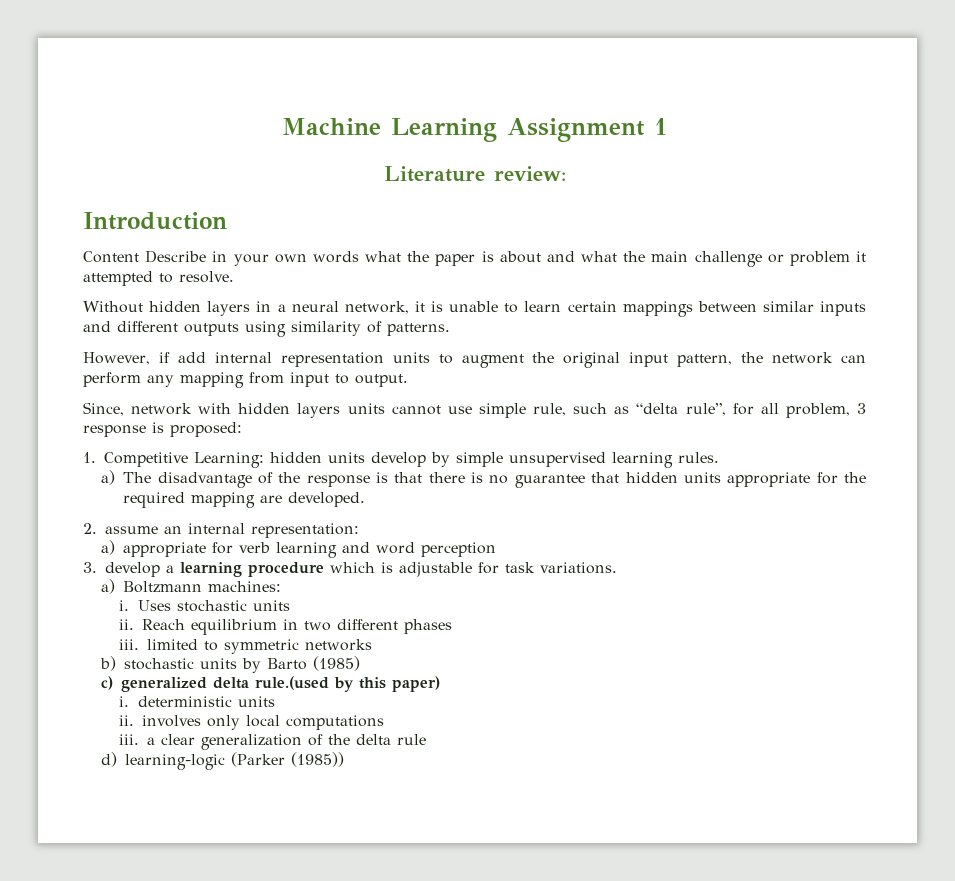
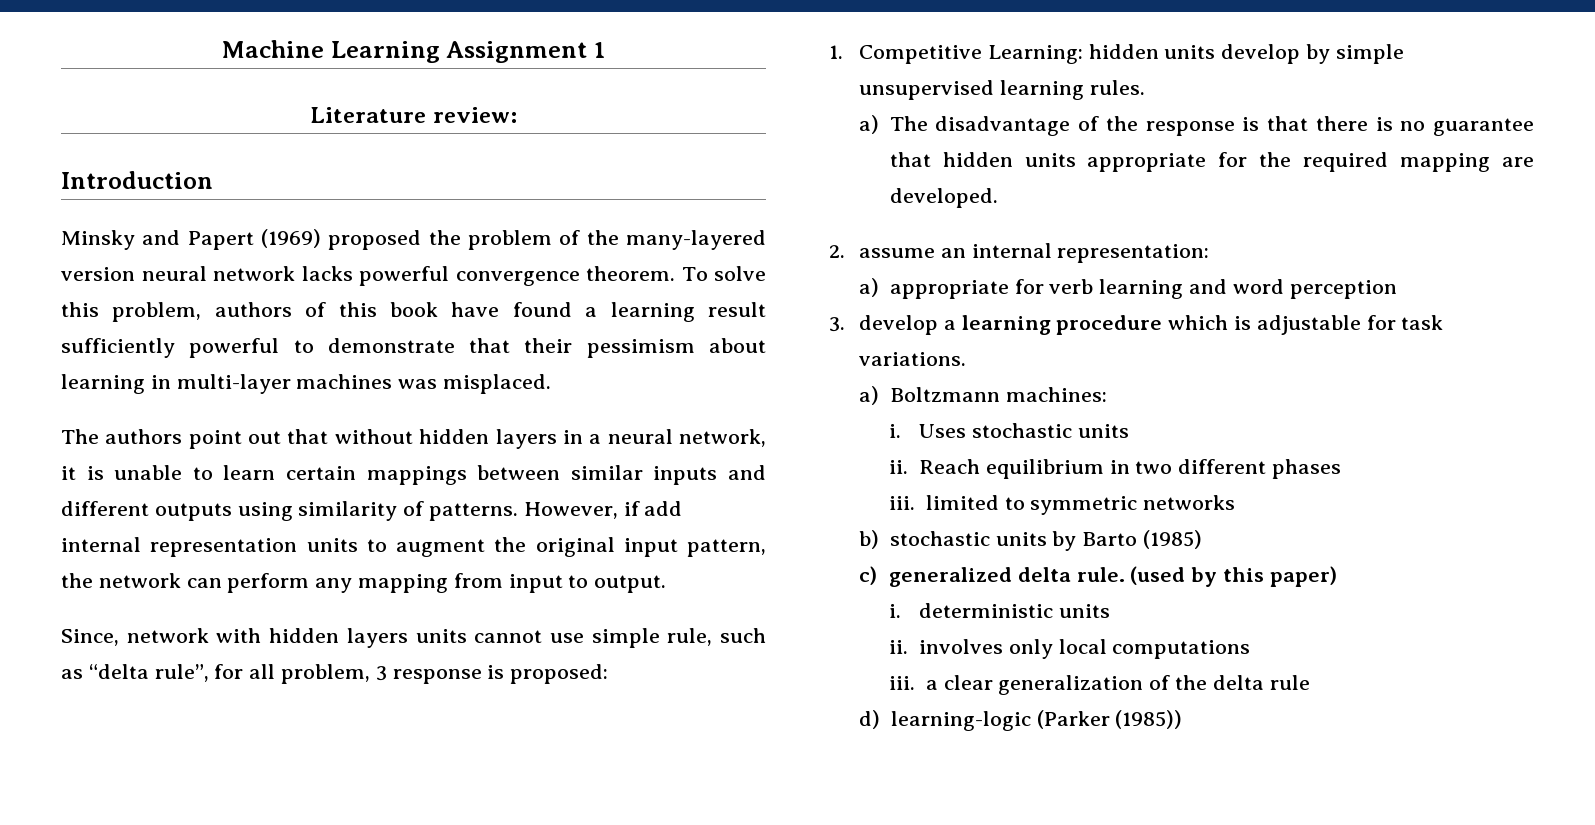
- Content Describe in your own words what the paper is about and what the main challenge or problem it attempted to resolve.
- Without hidden layers in a neural network, it is unable to learn certain mappings between similar inputs and different outputs using similarity of patterns.
- However, if add internal representation units to augment the original input pattern, the network can perform any mapping from input to output.
+ Minsky and Papert (1969) proposed the problem of the many-layered version neural network lacks powerful convergence theorem. To solve this problem, authors of this book have found a learning result sufficiently powerful to demonstrate that their pessimism about learning in multi-layer machines was misplaced.
+ The authors point out that without hidden layers in a neural network, it is unable to learn certain mappings between similar inputs and different outputs using similarity of patterns. However, if add internal representation units to augment the original input pattern, the network can perform any mapping from input to output.
- c) generalized delta rule.(used by this paper)
+ c) generalized delta rule. (used by this paper)

